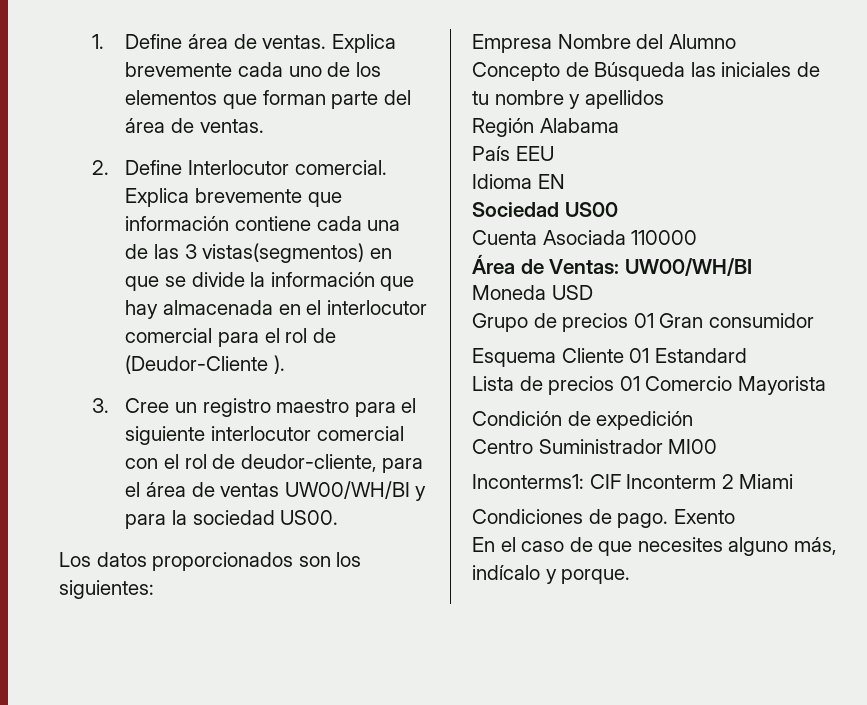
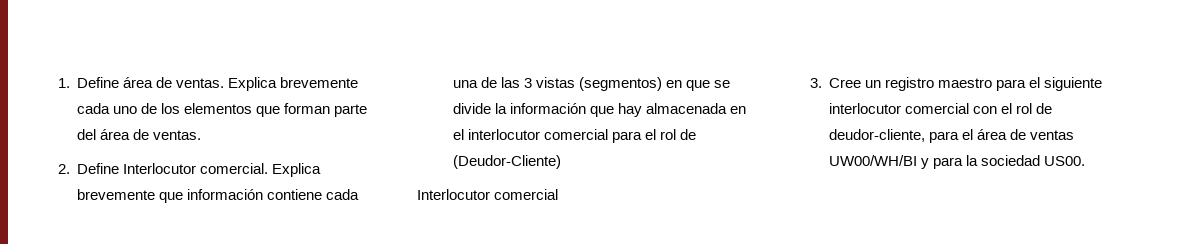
- Explica brevemente que información contiene cada una de las 3 vistas(segmentos) en que se divide la información que hay almacenada en el interlocutor comercial para el rol de (Deudor-Cliente ).
+ Explica brevemente que información contiene cada una de las 3 vistas (segmentos) en que se divide la información que hay almacenada en el interlocutor comercial para el rol de (Deudor-Cliente)
+ Interlocutor comercial
- Los datos proporcionados son los siguientes:
- Empresa Nombre del Alumno
- Concepto de Búsqueda las iniciales de tu nombre y apellidos
- Región Alabama
- País EEU
- Idioma EN
- Sociedad US00
- Cuenta Asociada 110000
- Área de Ventas: UW00/WH/BI
- Moneda USD
- Grupo de precios 01 Gran consumidor
- Esquema Cliente 01 Estandard
- Lista de precios 01 Comercio Mayorista
- Condición de expedición
- Centro Suministrador MI00
- Inconterms1: CIF Inconterm 2 Miami
- Condiciones de pago. Exento
- En el caso de que necesites alguno más, indícalo y porque.

